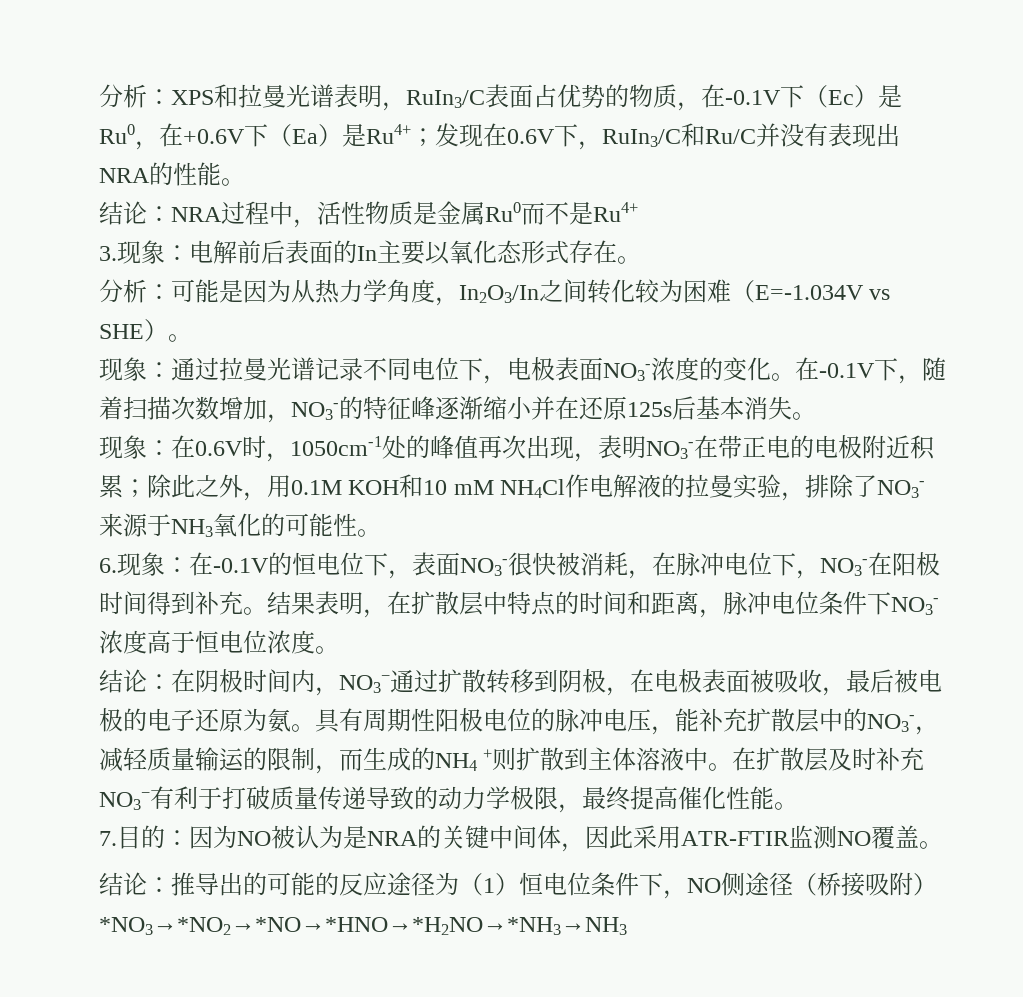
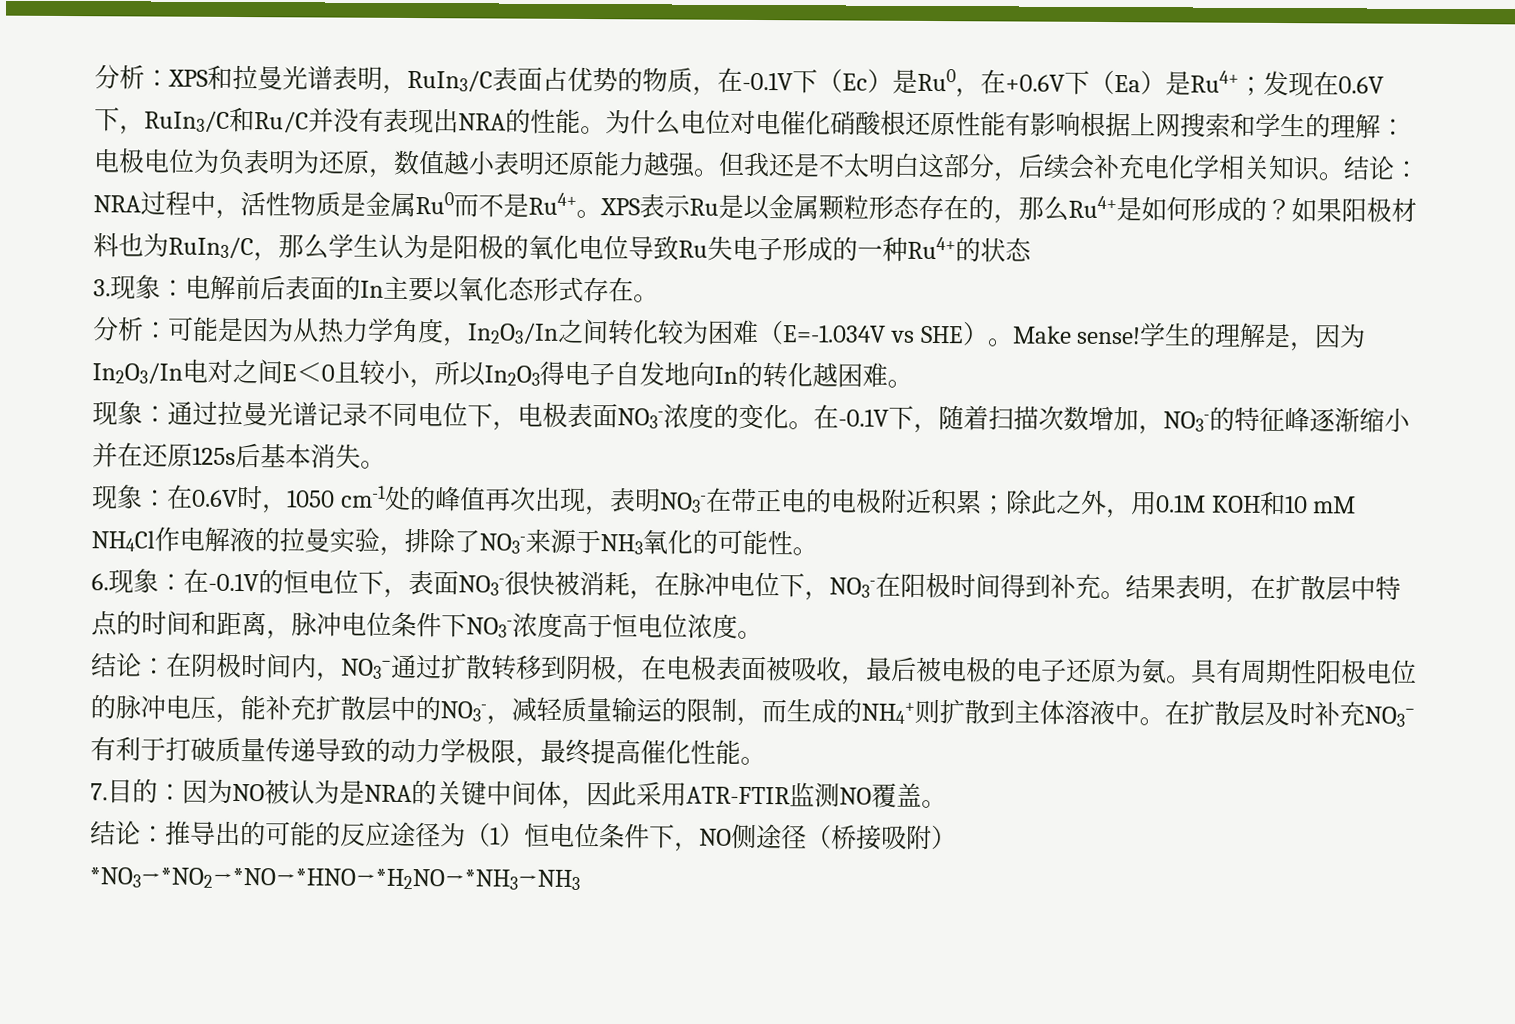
- 分析：XPS和拉曼光谱表明，RuIn3/C表面占优势的物质，在-0.1V下（Ec）是Ru0，在+0.6V下（Ea）是Ru4+；发现在0.6V下，RuIn3/C和Ru/C并没有表现出NRA的性能。
- 结论：NRA过程中，活性物质是金属Ru0而不是Ru4+
+ 分析：XPS和拉曼光谱表明，RuIn3/C表面占优势的物质，在-0.1V下（Ec）是Ru0，在+0.6V下（Ea）是Ru4+；发现在0.6V下，RuIn3/C和Ru/C并没有表现出NRA的性能。为什么电位对电催化硝酸根还原性能有影响根据上网搜索和学生的理解：电极电位为负表明为还原，数值越小表明还原能力越强。但我还是不太明白这部分，后续会补充电化学相关知识。结论：NRA过程中，活性物质是金属Ru0而不是Ru4+。XPS表示Ru是以金属颗粒形态存在的，那么Ru4+是如何形成的？如果阳极材料也为RuIn3/C，那么学生认为是阳极的氧化电位导致Ru失电子形成的一种Ru4+的状态
+ Make sense!学生的理解是，因为In2O3/In电对之间E＜0且较小，所以In2O3得电子自发地向In的转化越困难。
- 现象：在0.6V时，1050cm-1处的峰值再次出现，表明NO3-在带正电的电极附近积累；除此之外，用0.1M KOH和10 mM NH4Cl作电解液的拉曼实验，排除了NO3-来源于NH3氧化的可能性。
+ 现象：在0.6V时，1050 cm-1处的峰值再次出现，表明NO3-在带正电的电极附近积累；除此之外，用0.1M KOH和10 mM NH4Cl作电解液的拉曼实验，排除了NO3-来源于NH3氧化的可能性。
- 具有周期性阳极电位的脉冲电压，能补充扩散层中的NO3-，减轻质量输运的限制，而生成的NH4 +则扩散到主体溶液中。
+ 具有周期性阳极电位的脉冲电压，能补充扩散层中的NO3-，减轻质量输运的限制，而生成的NH4+则扩散到主体溶液中。

